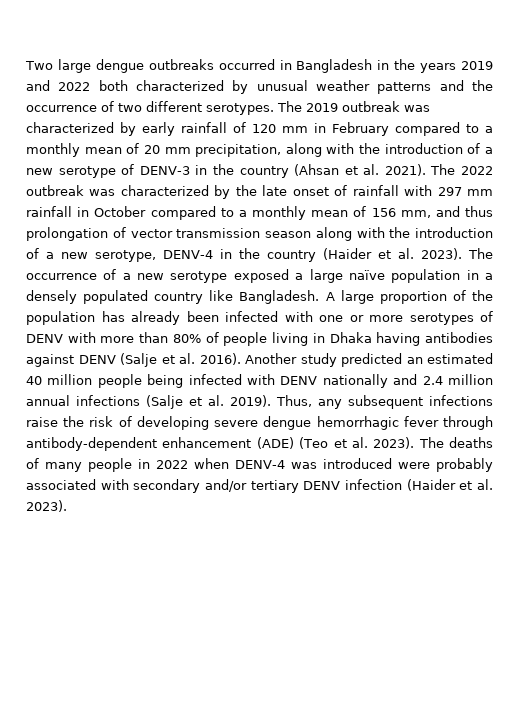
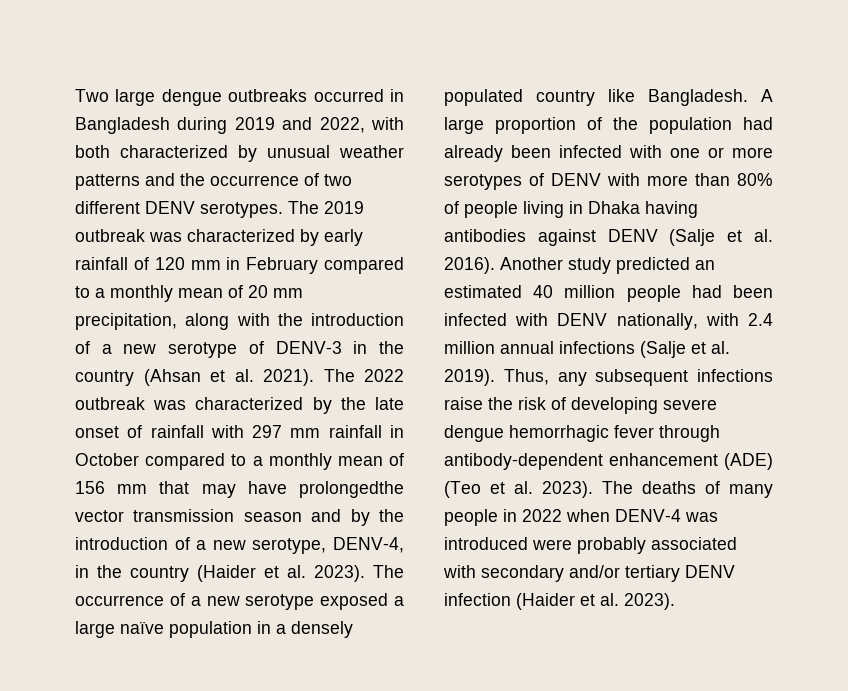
- Two large dengue outbreaks occurred in Bangladesh in the years 2019 and 2022 both characterized by unusual weather patterns and the occurrence of two different serotypes.
+ Two large dengue outbreaks occurred in Bangladesh during 2019 and 2022, with both characterized by unusual weather patterns and the occurrence of two different DENV serotypes.
- The 2022 outbreak was characterized by the late onset of rainfall with 297 mm rainfall in October compared to a monthly mean of 156 mm, and thus prolongation of vector transmission season along with the introduction of a new serotype, DENV-4 in the country (Haider et al. 2023).
+ The 2022 outbreak was characterized by the late onset of rainfall with 297 mm rainfall in October compared to a monthly mean of 156 mm that may have prolongedthe vector transmission season and by the introduction of a new serotype, DENV-4, in the country (Haider et al. 2023).
- A large proportion of the population has already been infected with one or more serotypes of DENV with more than 80% of people living in Dhaka having antibodies against DENV (Salje et al. 2016).
+ A large proportion of the population had already been infected with one or more serotypes of DENV with more than 80% of people living in Dhaka having antibodies against DENV (Salje et al. 2016).
- Another study predicted an estimated 40 million people being infected with DENV nationally and 2.4 million annual infections (Salje et al. 2019).
+ Another study predicted an estimated 40 million people had been infected with DENV nationally, with 2.4 million annual infections (Salje et al. 2019).

